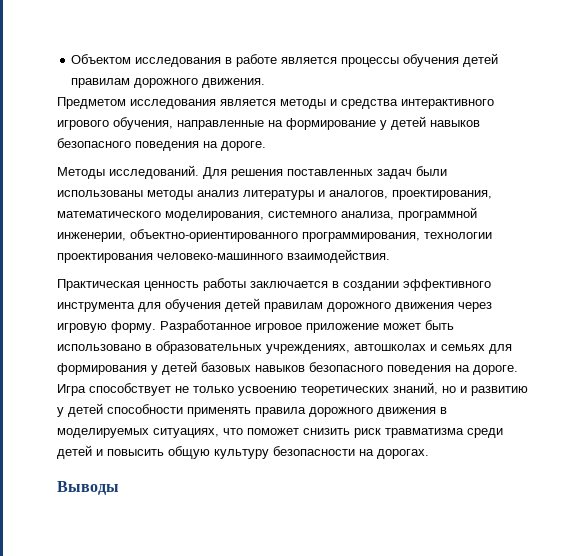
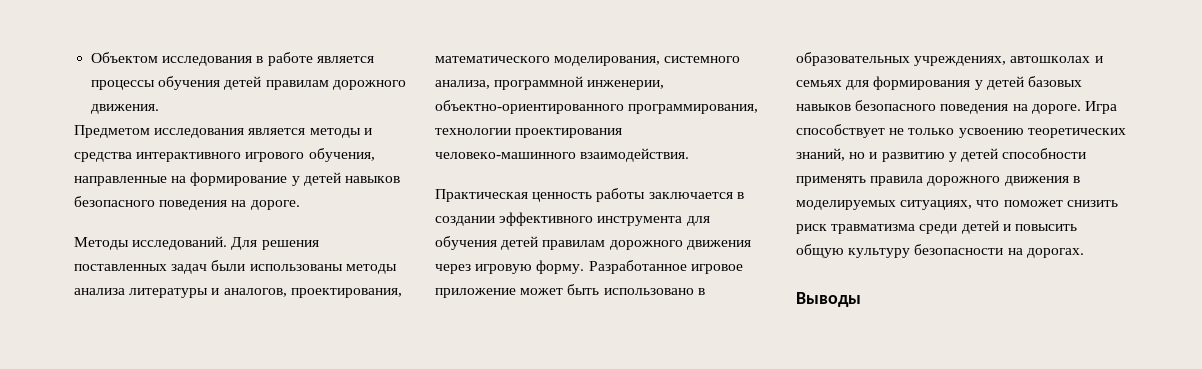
- Для решения поставленных задач были использованы методы анализ литературы и аналогов, проектирования, математического моделирования, системного анализа, программной инженерии, объектно-ориентированного программирования, технологии проектирования человеко-машинного взаимодействия.
+ Для решения поставленных задач были использованы методы анализа литературы и аналогов, проектирования, математического моделирования, системного анализа, программной инженерии, объектно-ориентированного программирования, технологии проектирования человеко-машинного взаимодействия.

